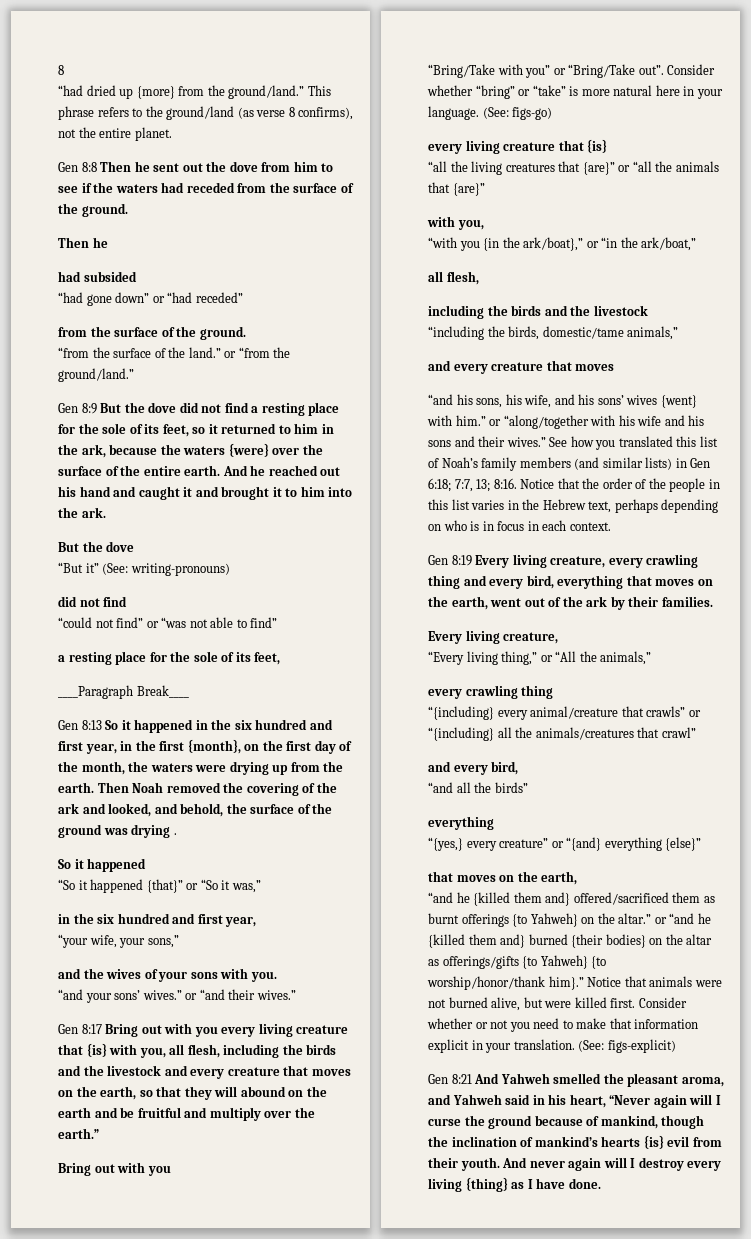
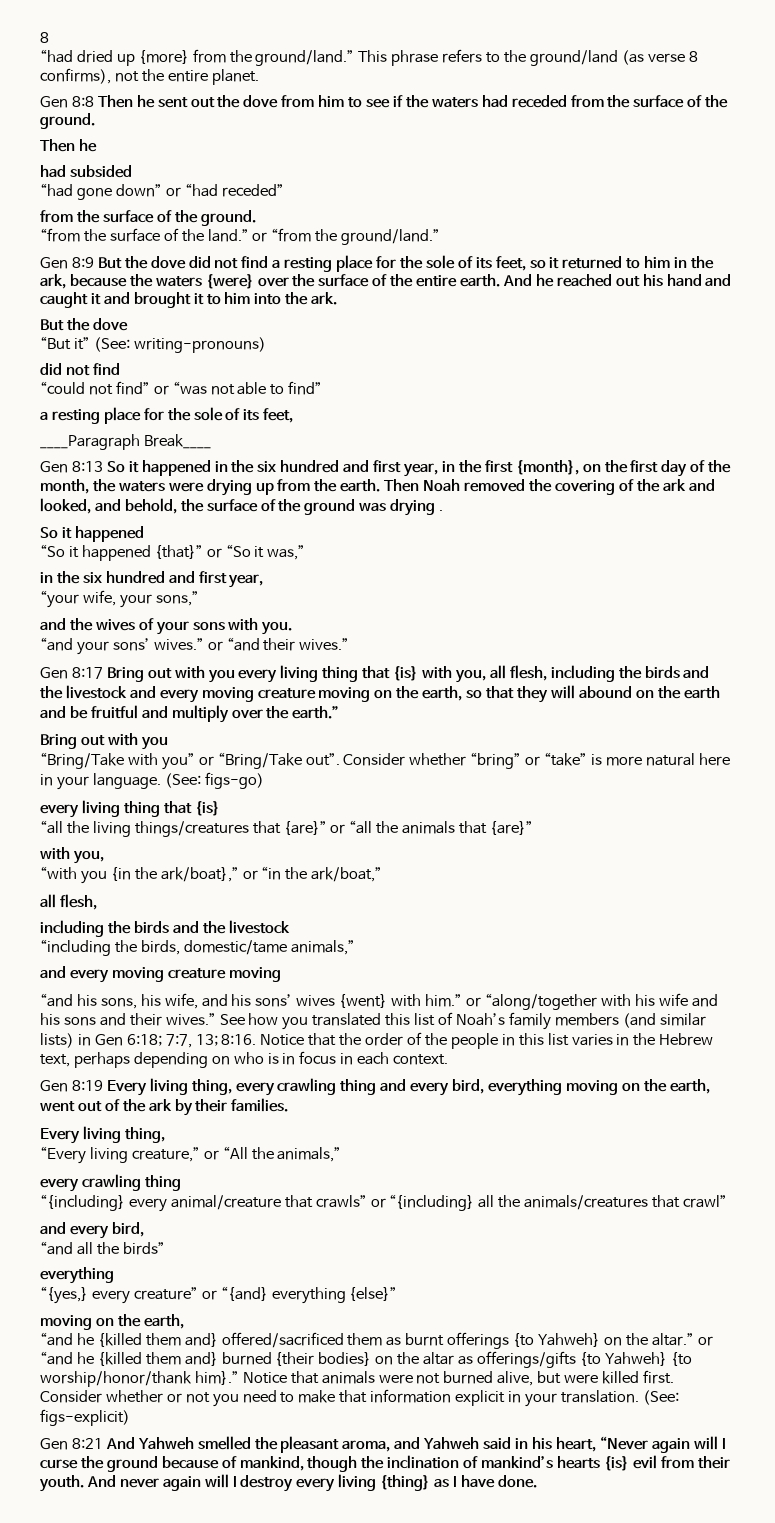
- Gen 8:17 Bring out with you every living creature that {is} with you, all flesh, including the birds and the livestock and every creature that moves on the earth, so that they will abound on the earth and be fruitful and multiply over the earth.”
+ Gen 8:17 Bring out with you every living thing that {is} with you, all flesh, including the birds and the livestock and every moving creature moving on the earth, so that they will abound on the earth and be fruitful and multiply over the earth.”
  (See: figs-go)
- every living creature that {is}
+ every living thing that {is}
- “all the living creatures that {are}” or “all the animals that {are}”
+ “all the living things/creatures that {are}” or “all the animals that {are}”
  “including the birds, domestic/tame animals,”
- and every creature that moves
+ and every moving creature moving
- Gen 8:19 Every living creature, every crawling thing and every bird, everything that moves on the earth, went out of the ark by their families.
- Every living creature,
+ Gen 8:19 Every living thing, every crawling thing and every bird, everything moving on the earth, went out of the ark by their families.
+ Every living thing,
- “Every living thing,” or “All the animals,”
+ “Every living creature,” or “All the animals,”
  “{yes,} every creature” or “{and} everything {else}”
- that moves on the earth,
+ moving on the earth,

